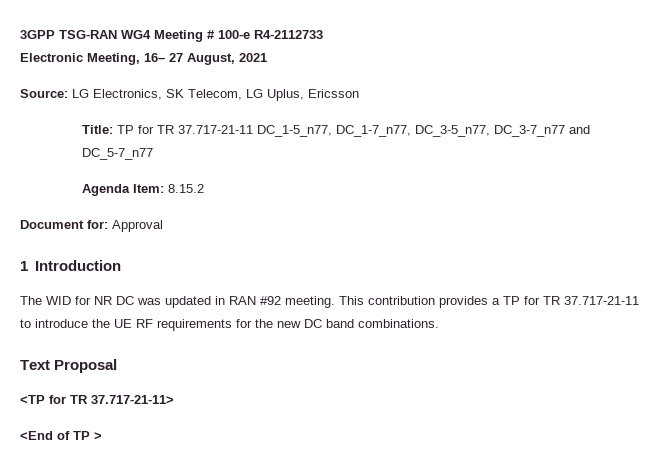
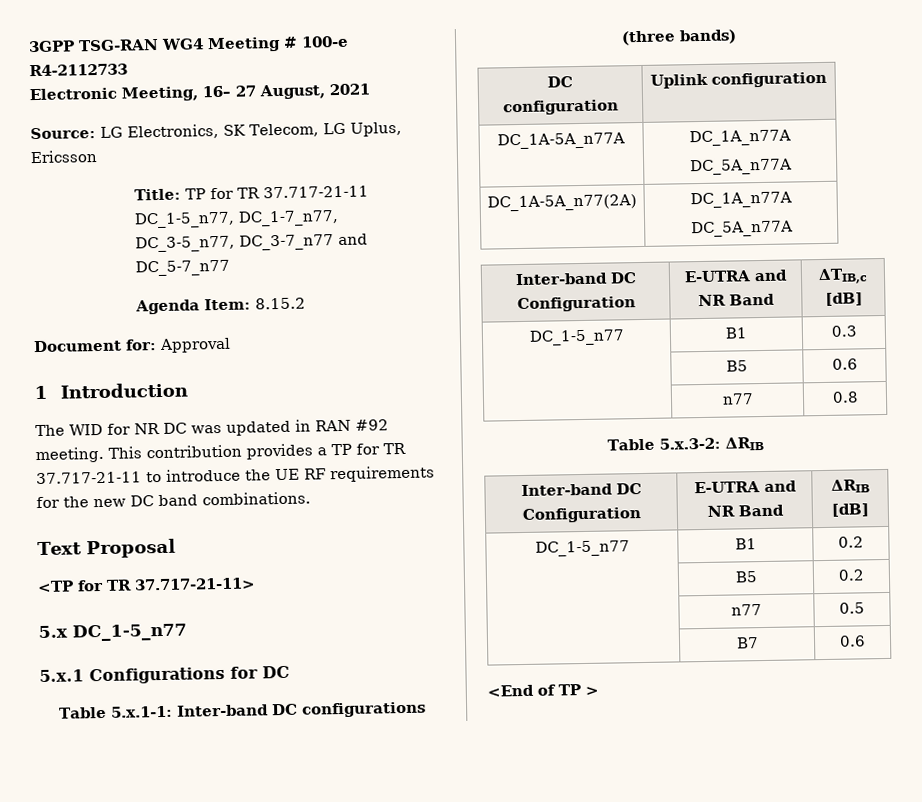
+ 5.x DC_1-5_n77
+ 5.x.1 Configurations for DC
+ Table 5.x.1-1: Inter-band DC configurations (three bands)
+ DC
+ configuration | Uplink configuration
+ DC_1A-5A_n77A | DC_1A_n77A
+ DC_5A_n77A
+ DC_1A-5A_n77(2A) | DC_1A_n77A
+ DC_5A_n77A
+ Inter-band DC Configuration | E-UTRA and NR Band | ΔTIB,c [dB]
+ DC_1-5_n77 | B1 | 0.3
+ | B5 | 0.6
+ | n77 | 0.8
+ Table 5.x.3-2: ΔRIB
+ Inter-band DC Configuration | E-UTRA and NR Band | ΔRIB [dB]
+ DC_1-5_n77 | B1 | 0.2
+ | B5 | 0.2
+ | n77 | 0.5
+ | B7 | 0.6

